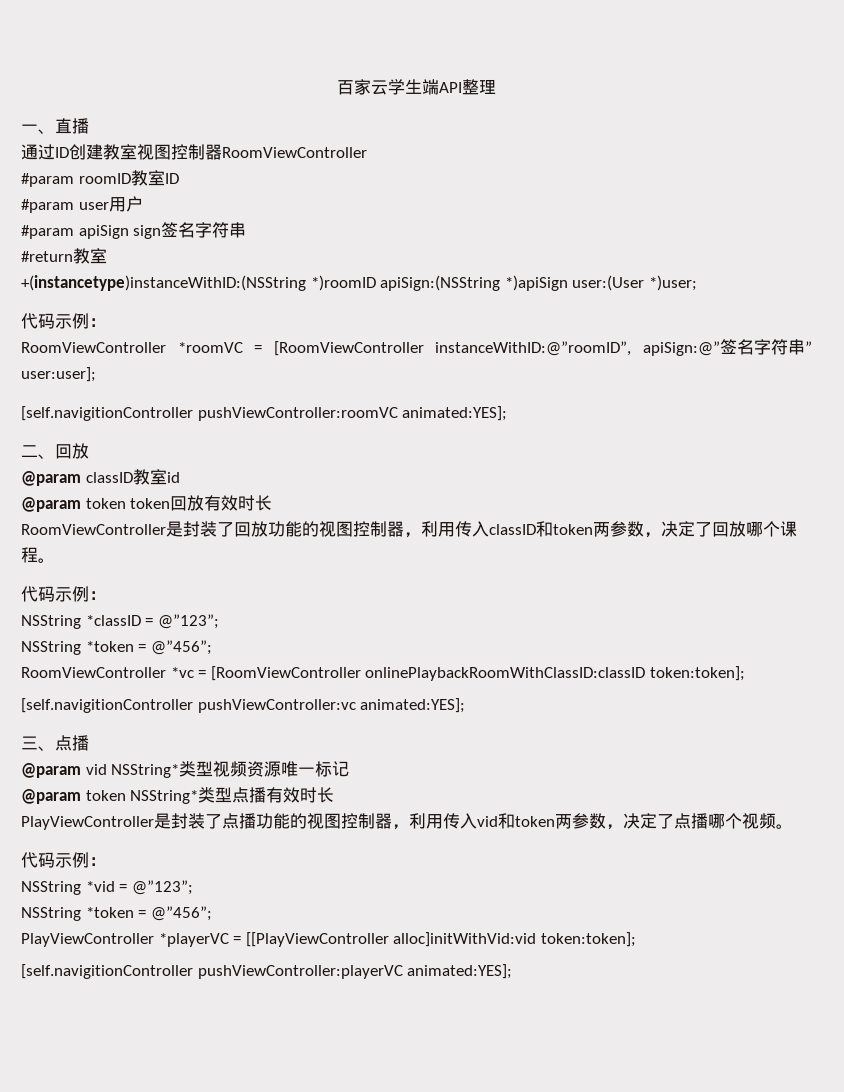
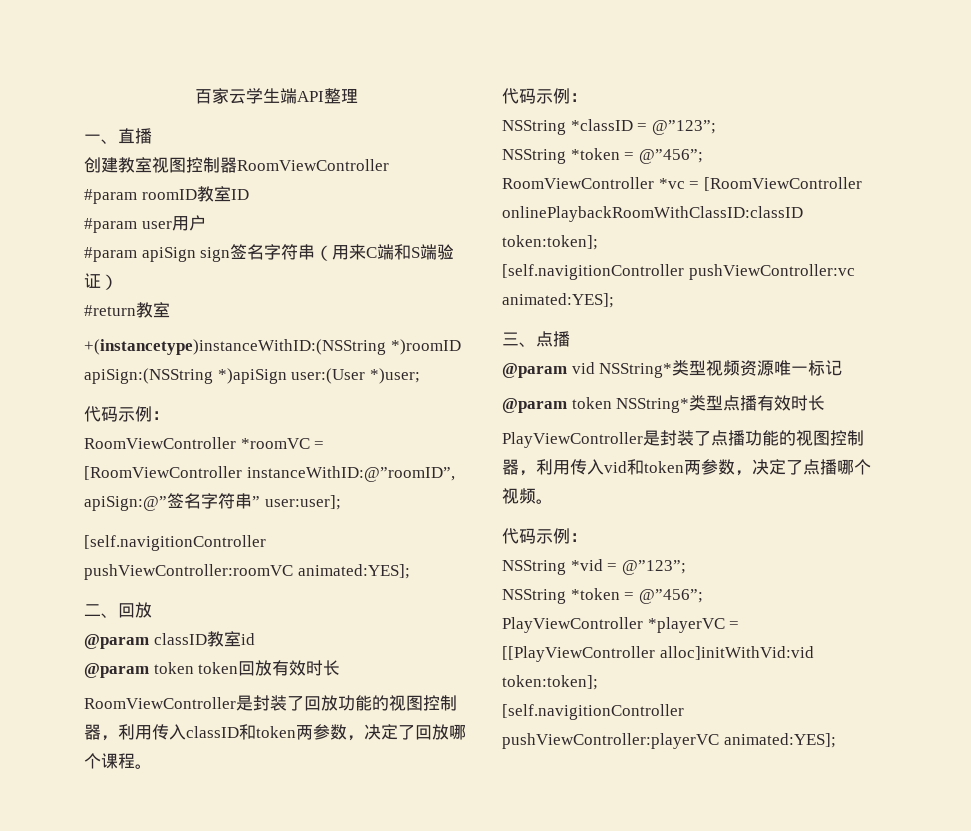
- 通过ID创建教室视图控制器RoomViewController
+ 创建教室视图控制器RoomViewController
- #param apiSign sign签名字符串
+ #param apiSign sign签名字符串（用来C端和S端验证）

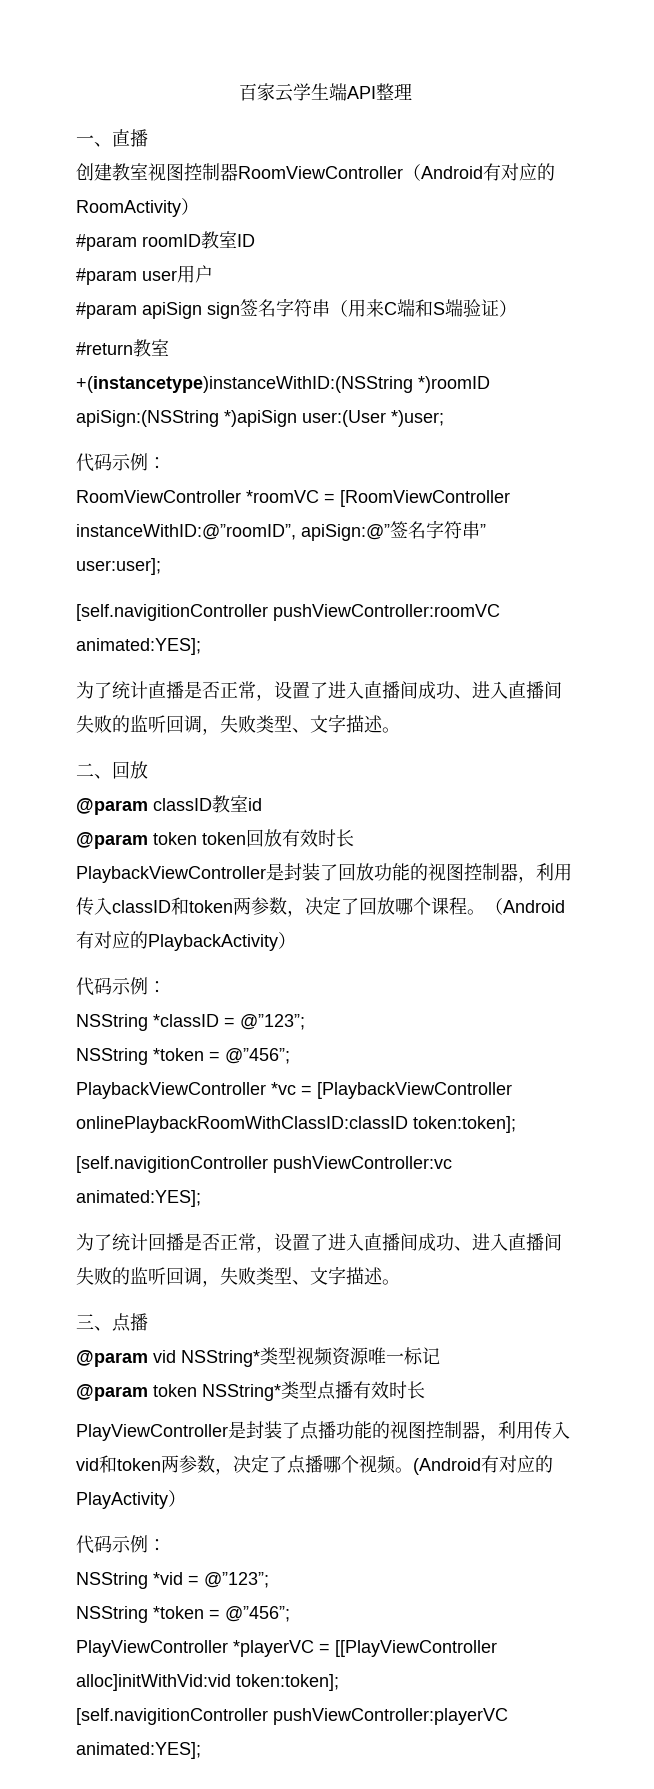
- 创建教室视图控制器RoomViewController
+ 创建教室视图控制器RoomViewController（Android有对应的RoomActivity）
+ 为了统计直播是否正常，设置了进入直播间成功、进入直播间失败的监听回调，失败类型、文字描述。
- RoomViewController是封装了回放功能的视图控制器，利用传入classID和token两参数，决定了回放哪个课程。
+ PlaybackViewController是封装了回放功能的视图控制器，利用传入classID和token两参数，决定了回放哪个课程。（Android有对应的PlaybackActivity）
- RoomViewController *vc = [RoomViewController onlinePlaybackRoomWithClassID:classID token:token];
+ PlaybackViewController *vc = [PlaybackViewController onlinePlaybackRoomWithClassID:classID token:token];
+ 为了统计回播是否正常，设置了进入直播间成功、进入直播间失败的监听回调，失败类型、文字描述。
+ (Android有对应的PlayActivity）

